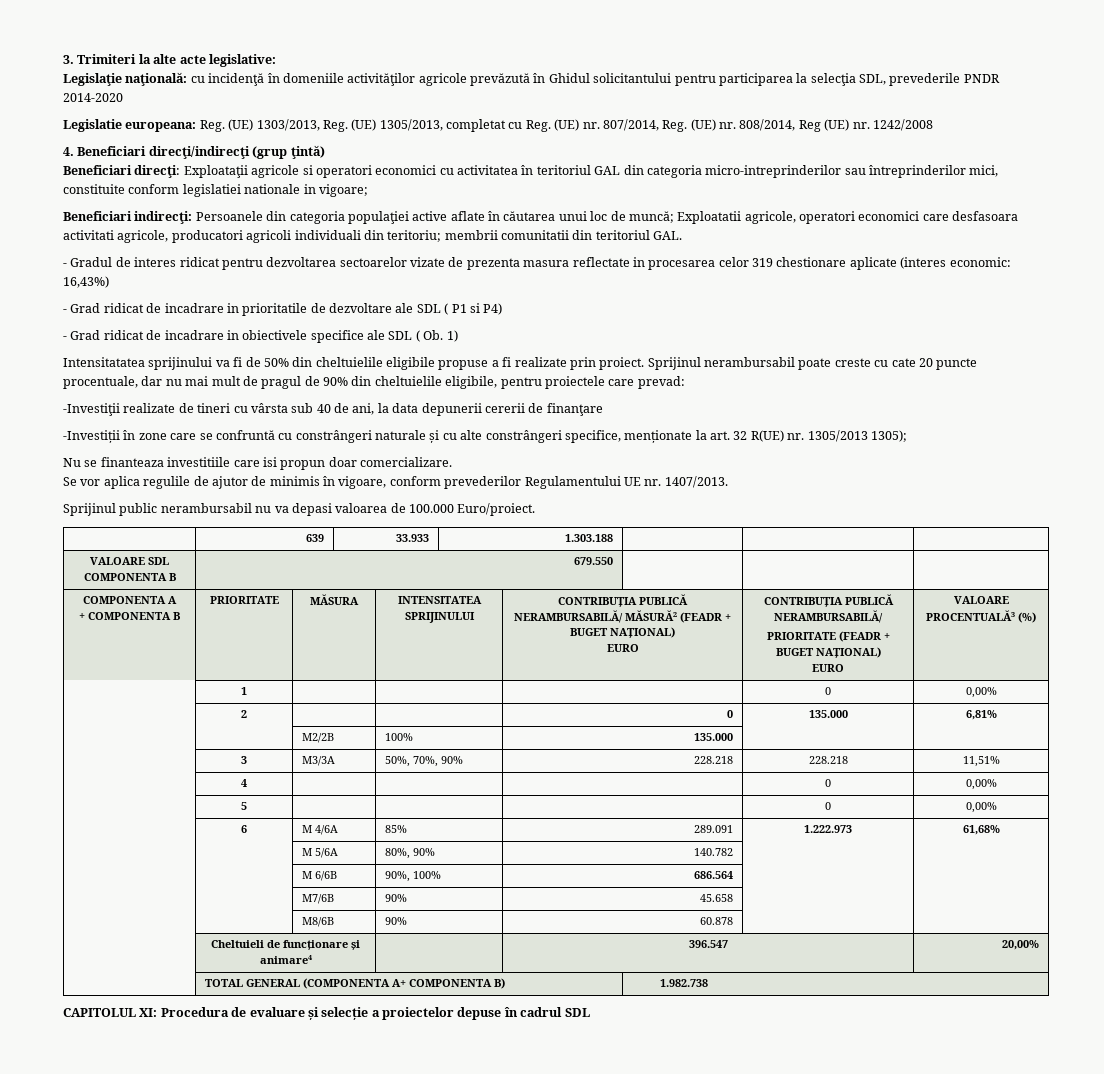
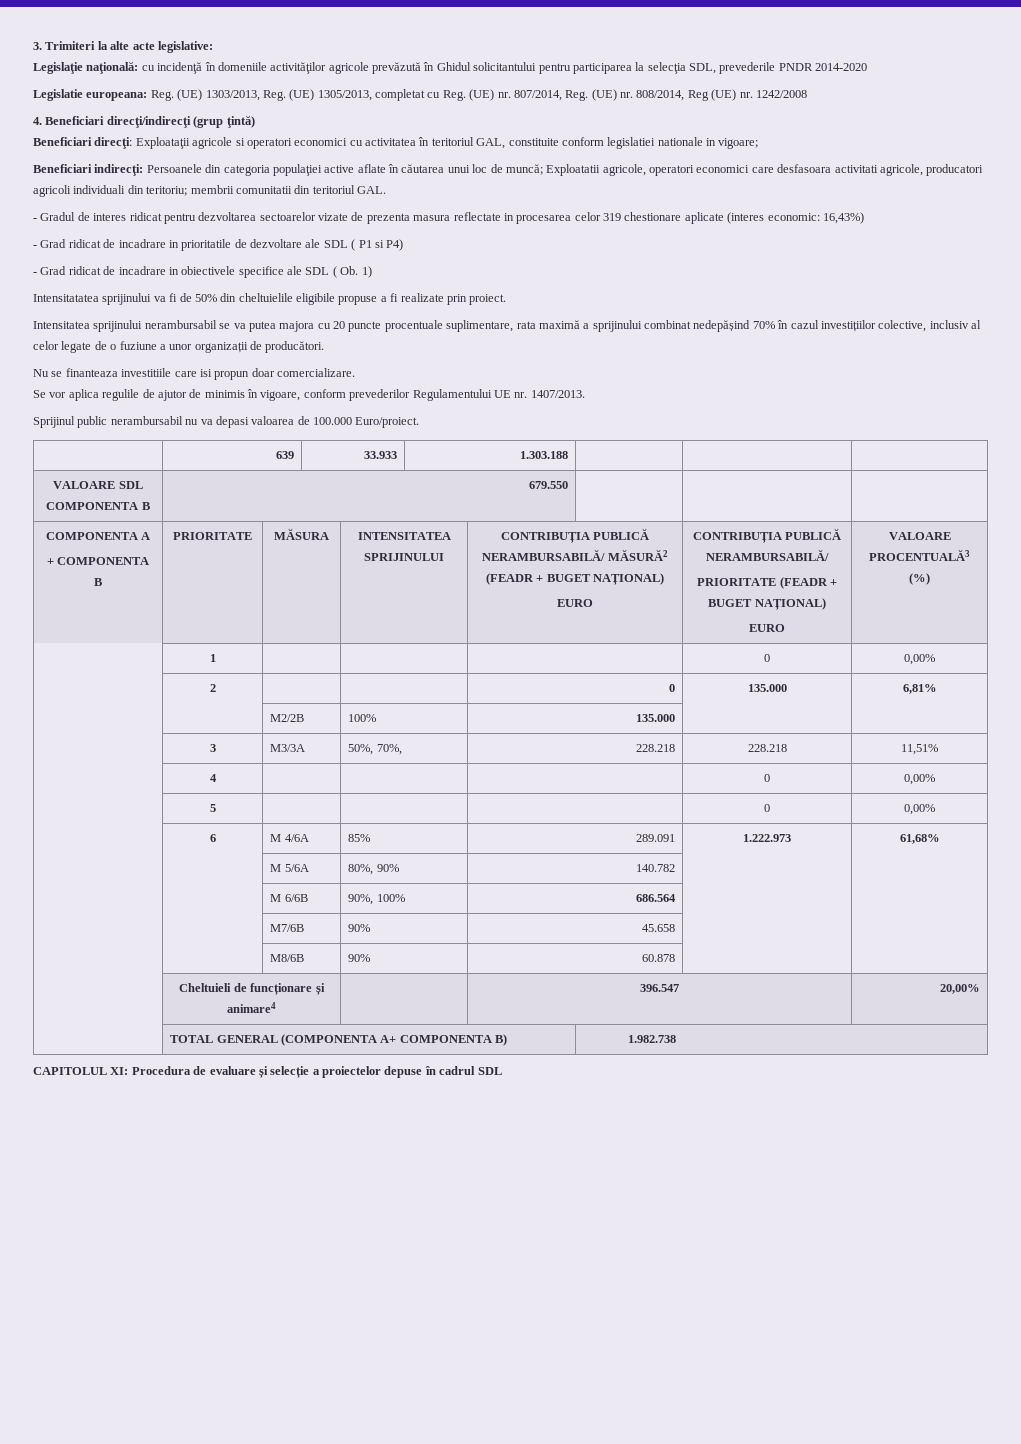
- Beneficiari direcţi: Exploataţii agricole si operatori economici cu activitatea în teritoriul GAL din categoria micro-intreprinderilor sau întreprinderilor mici, constituite conform legislatiei nationale in vigoare;
+ Beneficiari direcţi: Exploataţii agricole si operatori economici cu activitatea în teritoriul GAL, constituite conform legislatiei nationale in vigoare;
- Intensitatatea sprijinului va fi de 50% din cheltuielile eligibile propuse a fi realizate prin proiect. Sprijinul nerambursabil poate creste cu cate 20 puncte procentuale, dar nu mai mult de pragul de 90% din cheltuielile eligibile, pentru proiectele care prevad:
- -Investiţii realizate de tineri cu vârsta sub 40 de ani, la data depunerii cererii de finanţare
- -Investiții în zone care se confruntă cu constrângeri naturale și cu alte constrângeri specifice, menționate la art. 32 R(UE) nr. 1305/2013 1305);
+ Intensitatatea sprijinului va fi de 50% din cheltuielile eligibile propuse a fi realizate prin proiect.
+ Intensitatea sprijinului nerambursabil se va putea majora cu 20 puncte procentuale suplimentare, rata maximă a sprijinului combinat nedepășind 70% în cazul investițiilor colective, inclusiv al celor legate de o fuziune a unor organizații de producători.
- | 3 | M3/3A | 50%, 70%, 90% | 228.218 | 228.218 | 11,51%
+ | 3 | M3/3A | 50%, 70%, | 228.218 | 228.218 | 11,51%

